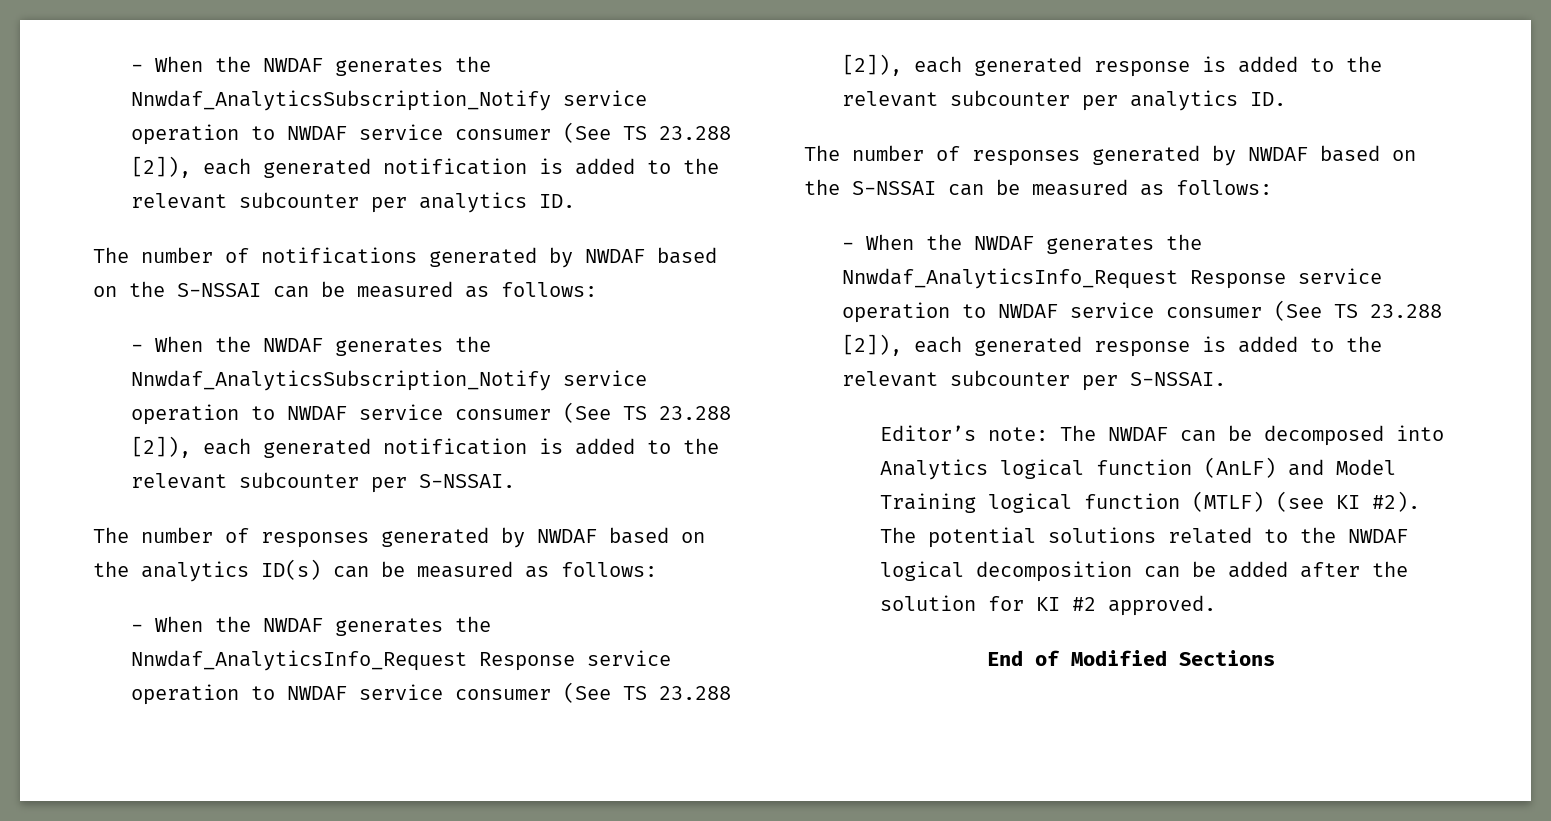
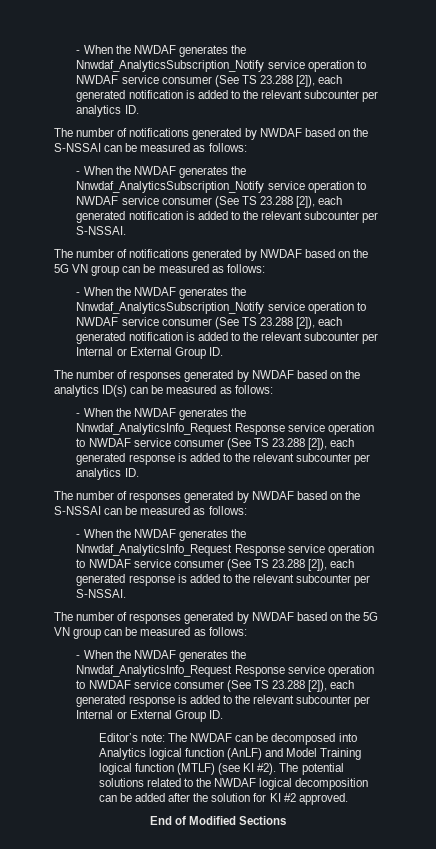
+ The number of notifications generated by NWDAF based on the 5G VN group can be measured as follows:
+ - When the NWDAF generates the Nnwdaf_AnalyticsSubscription_Notify service operation to NWDAF service consumer (See TS 23.288 [2]), each generated notification is added to the relevant subcounter per Internal or External Group ID.
+ The number of responses generated by NWDAF based on the 5G VN group can be measured as follows:
+ - When the NWDAF generates the Nnwdaf_AnalyticsInfo_Request Response service operation to NWDAF service consumer (See TS 23.288 [2]), each generated response is added to the relevant subcounter per Internal or External Group ID.

